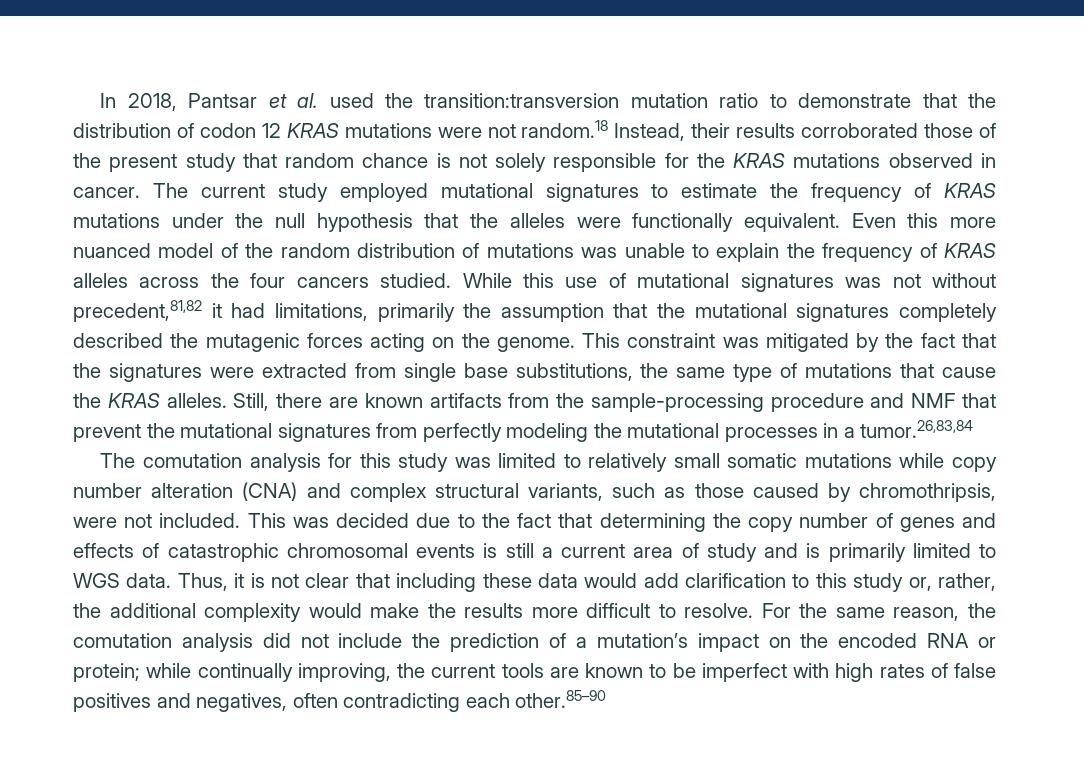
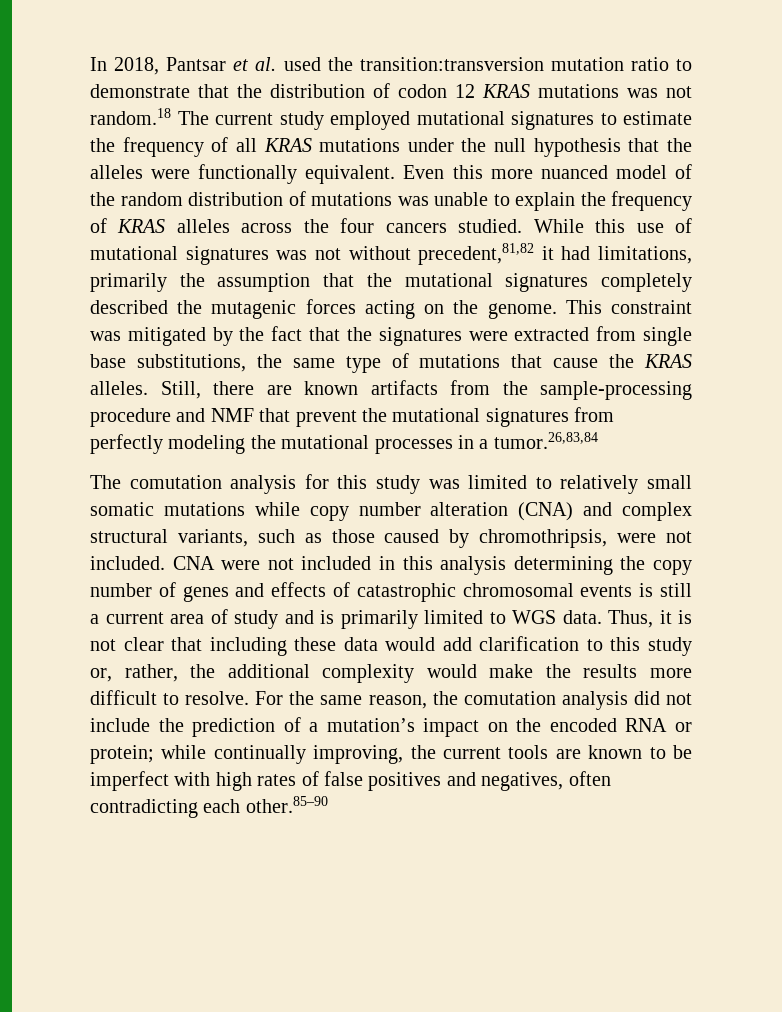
- In 2018, Pantsar et al. used the transition:transversion mutation ratio to demonstrate that the distribution of codon 12 KRAS mutations were not random.18 Instead, their results corroborated those of the present study that random chance is not solely responsible for the KRAS mutations observed in cancer. The current study employed mutational signatures to estimate the frequency of KRAS mutations under the null hypothesis that the alleles were functionally equivalent.
+ In 2018, Pantsar et al. used the transition:transversion mutation ratio to demonstrate that the distribution of codon 12 KRAS mutations was not random.18 The current study employed mutational signatures to estimate the frequency of all KRAS mutations under the null hypothesis that the alleles were functionally equivalent.
- This was decided due to the fact that determining the copy number of genes and effects of catastrophic chromosomal events is still a current area of study and is primarily limited to WGS data.
+ CNA were not included in this analysis determining the copy number of genes and effects of catastrophic chromosomal events is still a current area of study and is primarily limited to WGS data.

